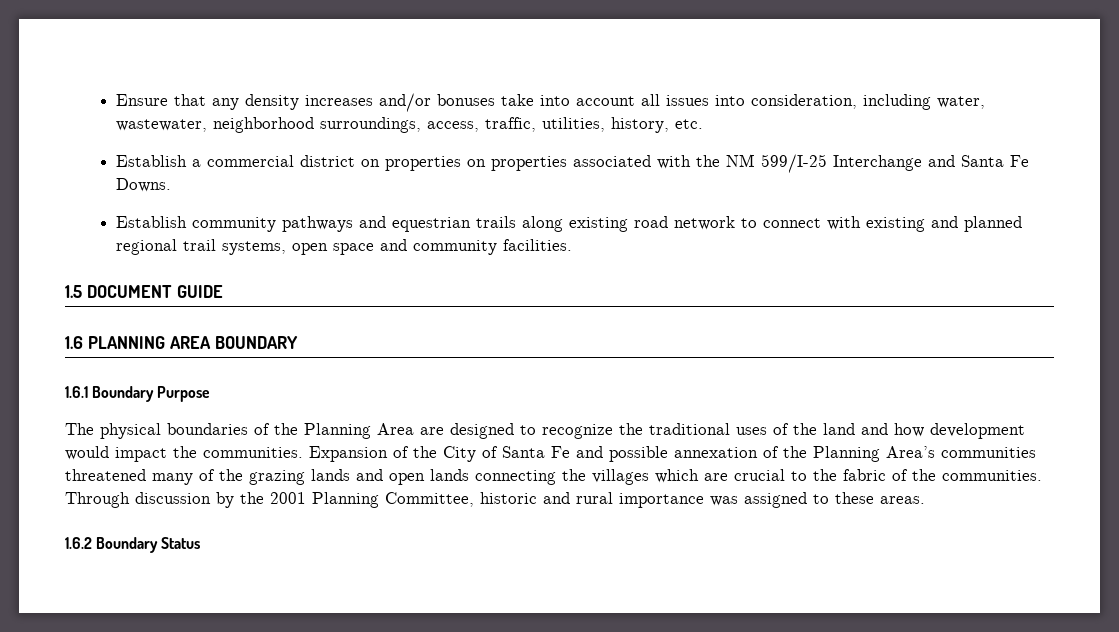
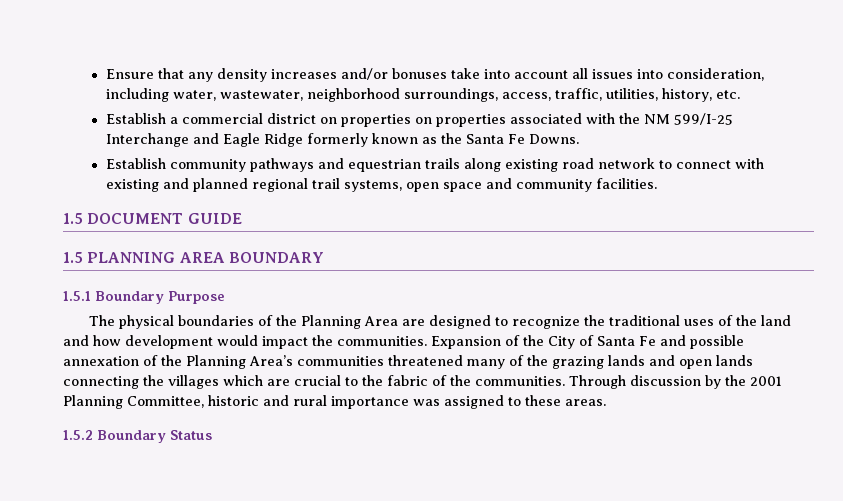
- Establish a commercial district on properties on properties associated with the NM 599/I-25 Interchange and Santa Fe Downs.
+ Establish a commercial district on properties on properties associated with the NM 599/I-25 Interchange and Eagle Ridge formerly known as the Santa Fe Downs.
- 1.6 PLANNING AREA BOUNDARY
+ 1.5 PLANNING AREA BOUNDARY
- 1.6.1 Boundary Purpose
+ 1.5.1 Boundary Purpose
- 1.6.2 Boundary Status
+ 1.5.2 Boundary Status

